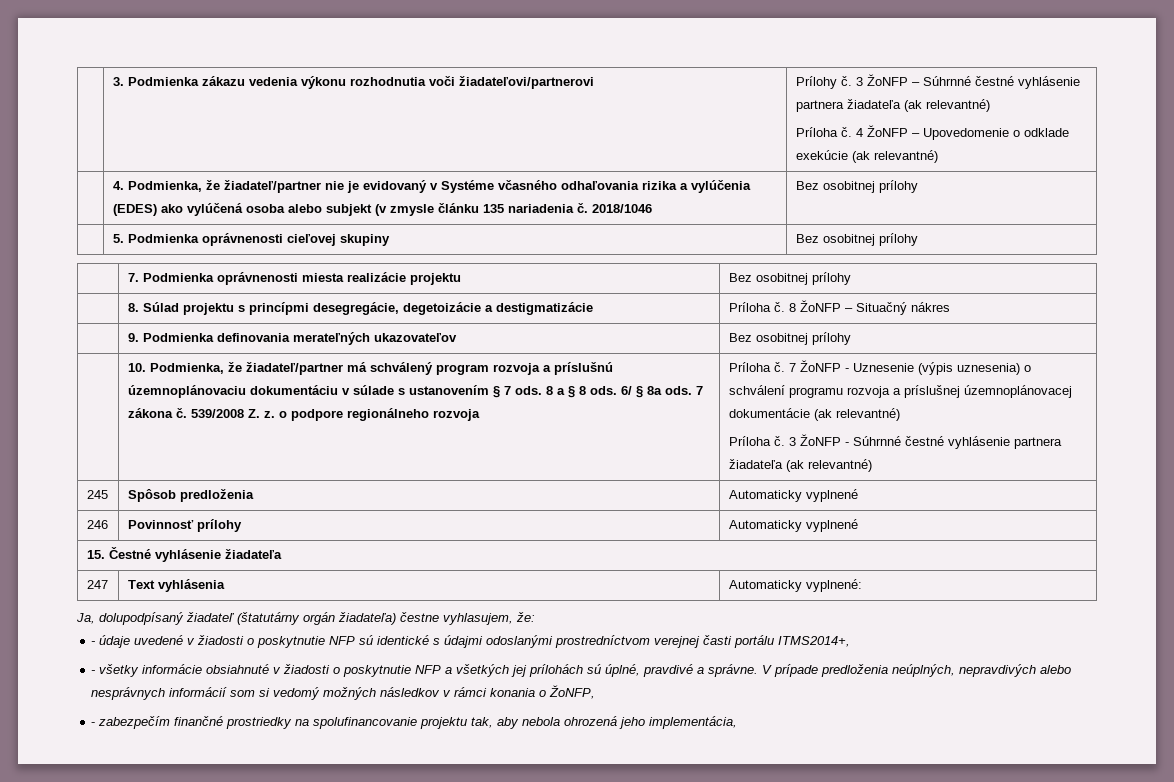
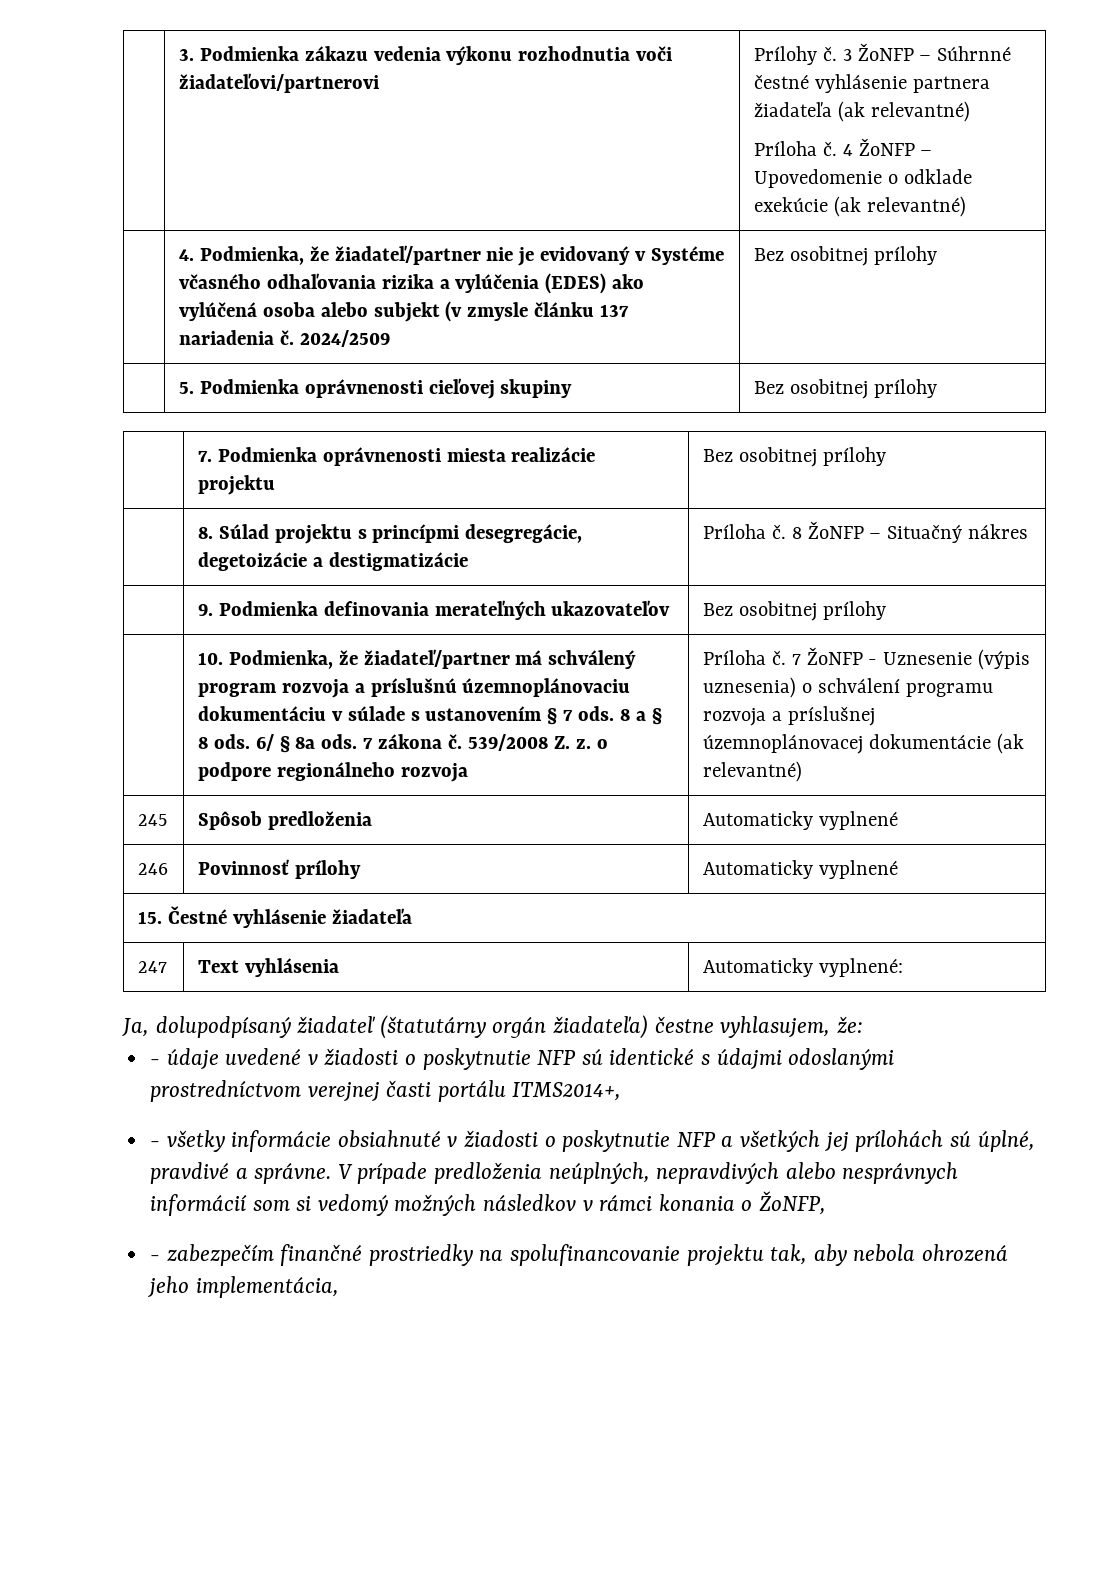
- | 4. Podmienka, že žiadateľ/partner nie je evidovaný v Systéme včasného odhaľovania rizika a vylúčenia (EDES) ako vylúčená osoba alebo subjekt (v zmysle článku 135 nariadenia č. 2018/1046 | Bez osobitnej prílohy
+ | 4. Podmienka, že žiadateľ/partner nie je evidovaný v Systéme včasného odhaľovania rizika a vylúčenia (EDES) ako vylúčená osoba alebo subjekt (v zmysle článku 137 nariadenia č. 2024/2509 | Bez osobitnej prílohy
- Príloha č. 3 ŽoNFP - Súhrnné čestné vyhlásenie partnera žiadateľa (ak relevantné)

